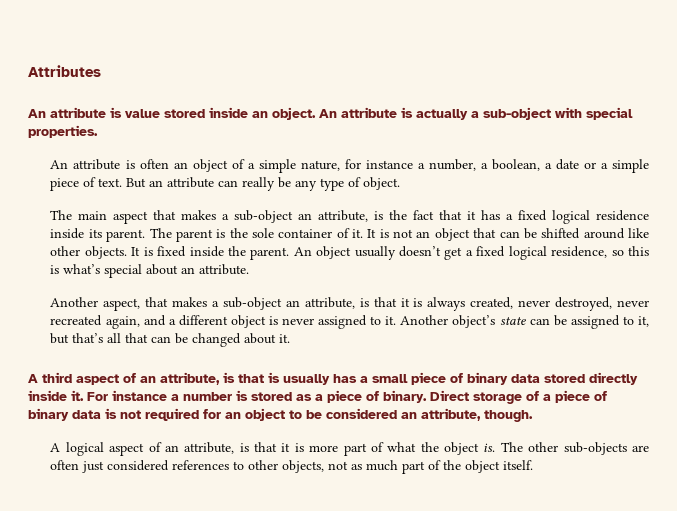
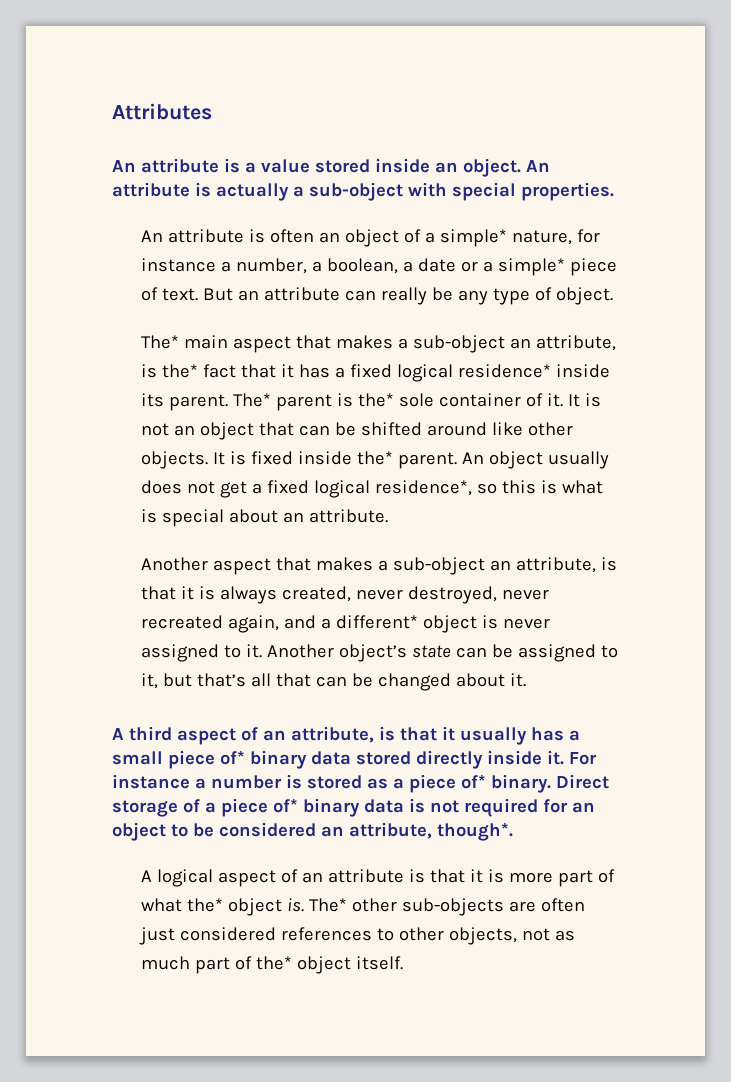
- An attribute is value stored inside an object.
+ An attribute is a value stored inside an object.
- An attribute is often an object of a simple nature, for instance a number, a boolean, a date or a simple piece of text.
+ An attribute is often an object of a simple* nature, for instance a number, a boolean, a date or a simple* piece of text.
- The main aspect that makes a sub-object an attribute, is the fact that it has a fixed logical residence inside its parent.
+ The* main aspect that makes a sub-object an attribute, is the* fact that it has a fixed logical residence* inside its parent.
- The parent is the sole container of it.
+ The* parent is the* sole container of it.
- It is fixed inside the parent.
+ It is fixed inside the* parent.
- An object usually doesn’t get a fixed logical residence, so this is what’s special about an attribute.
+ An object usually does not get a fixed logical residence*, so this is what is special about an attribute.
- Another aspect, that makes a sub-object an attribute, is that it is always created, never destroyed, never recreated again, and a different object is never assigned to it.
+ Another aspect that makes a sub-object an attribute, is that it is always created, never destroyed, never recreated again, and a different* object is never assigned to it.
- A third aspect of an attribute, is that is usually has a small piece of binary data stored directly inside it.
+ A third aspect of an attribute, is that it usually has a small piece of* binary data stored directly inside it.
- For instance a number is stored as a piece of binary.
+ For instance a number is stored as a piece of* binary.
- Direct storage of a piece of binary data is not required for an object to be considered an attribute, though.
+ Direct storage of a piece of* binary data is not required for an object to be considered an attribute, though*.
- A logical aspect of an attribute, is that it is more part of what the object is.
+ A logical aspect of an attribute is that it is more part of what the* object is.
- The other sub-objects are often just considered references to other objects, not as much part of the object itself.
+ The* other sub-objects are often just considered references to other objects, not as much part of the* object itself.

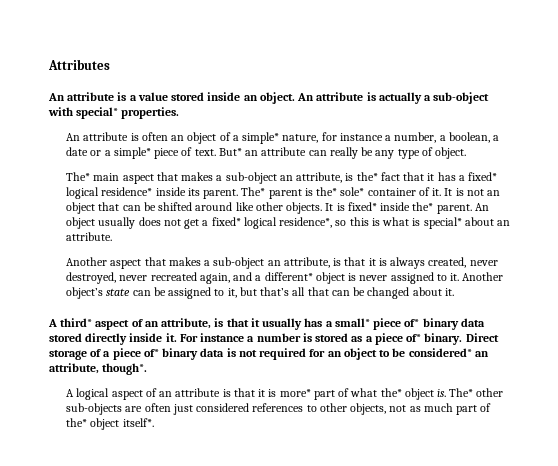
- An attribute is actually a sub-object with special properties.
+ An attribute is actually a sub-object with special* properties.
- But an attribute can really be any type of object.
+ But* an attribute can really be any type of object.
- The* main aspect that makes a sub-object an attribute, is the* fact that it has a fixed logical residence* inside its parent.
+ The* main aspect that makes a sub-object an attribute, is the* fact that it has a fixed* logical residence* inside its parent.
- The* parent is the* sole container of it.
+ The* parent is the* sole* container of it.
- It is fixed inside the* parent.
+ It is fixed* inside the* parent.
- An object usually does not get a fixed logical residence*, so this is what is special about an attribute.
+ An object usually does not get a fixed* logical residence*, so this is what is special* about an attribute.
- A third aspect of an attribute, is that it usually has a small piece of* binary data stored directly inside it.
+ A third* aspect of an attribute, is that it usually has a small* piece of* binary data stored directly inside it.
- Direct storage of a piece of* binary data is not required for an object to be considered an attribute, though*.
+ Direct storage of a piece of* binary data is not required for an object to be considered* an attribute, though*.
- A logical aspect of an attribute is that it is more part of what the* object is.
+ A logical aspect of an attribute is that it is more* part of what the* object is.
- The* other sub-objects are often just considered references to other objects, not as much part of the* object itself.
+ The* other sub-objects are often just considered references to other objects, not as much part of the* object itself*.

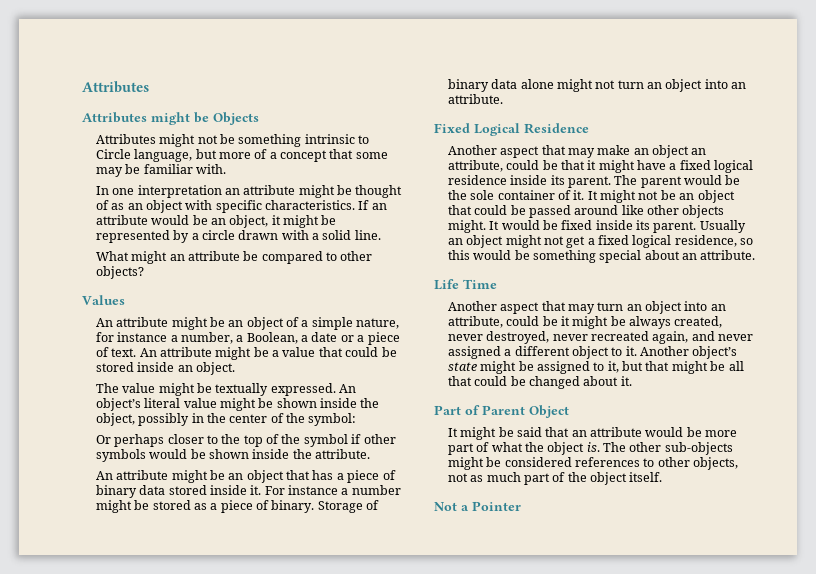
- An attribute is a value stored inside an object. An attribute is actually a sub-object with special* properties.
- An attribute is often an object of a simple* nature, for instance a number, a boolean, a date or a simple* piece of text.
+ Attributes might be Objects
+ Attributes might not be something intrinsic to Circle language, but more of a concept that some may be familiar with.
+ In one interpretation an attribute might be thought of as an object with specific characteristics. If an attribute would be an object, it might be represented by a circle drawn with a solid line.
+ What might an attribute be compared to other objects?
+ Values
+ An attribute might be an object of a simple nature, for instance a number, a Boolean, a date or a piece of text.
- But* an attribute can really be any type of object.
- The* main aspect that makes a sub-object an attribute, is the* fact that it has a fixed* logical residence* inside its parent. The* parent is the* sole* container of it. It is not an object that can be shifted around like other objects. It is fixed* inside the* parent. An object usually does not get a fixed* logical residence*, so this is what is special* about an attribute.
+ An attribute might be a value that could be stored inside an object.
+ The value might be textually expressed. An object’s literal value might be shown inside the object, possibly in the center of the symbol:
+ Or perhaps closer to the top of the symbol if other symbols would be shown inside the attribute.
+ An attribute might be an object that has a piece of binary data stored inside it. For instance a number might be stored as a piece of binary. Storage of binary data alone might not turn an object into an attribute.
+ Fixed Logical Residence
+ Another aspect that may make an object an attribute, could be that it might have a fixed logical residence inside its parent. The parent would be the sole container of it. It might not be an object that could be passed around like other objects might. It would be fixed inside its parent. Usually an object might not get a fixed logical residence, so this would be something special about an attribute.
- Another aspect that makes a sub-object an attribute, is that it is always created, never destroyed, never recreated again, and a different* object is never assigned to it.
+ Life Time
+ Another aspect that may turn an object into an attribute, could be it might be always created, never destroyed, never recreated again, and never assigned a different object to it.
- Another object’s state can be assigned to it, but that’s all that can be changed about it.
+ Another object’s state might be assigned to it, but that might be all that could be changed about it.
- A third* aspect of an attribute, is that it usually has a small* piece of* binary data stored directly inside it. For instance a number is stored as a piece of* binary. Direct storage of a piece of* binary data is not required for an object to be considered* an attribute, though*.
- A logical aspect of an attribute is that it is more* part of what the* object is.
+ Part of Parent Object
+ It might be said that an attribute would be more part of what the object is.
- The* other sub-objects are often just considered references to other objects, not as much part of the* object itself*.
+ The other sub-objects might be considered references to other objects, not as much part of the object itself.
+ Not a Pointer

